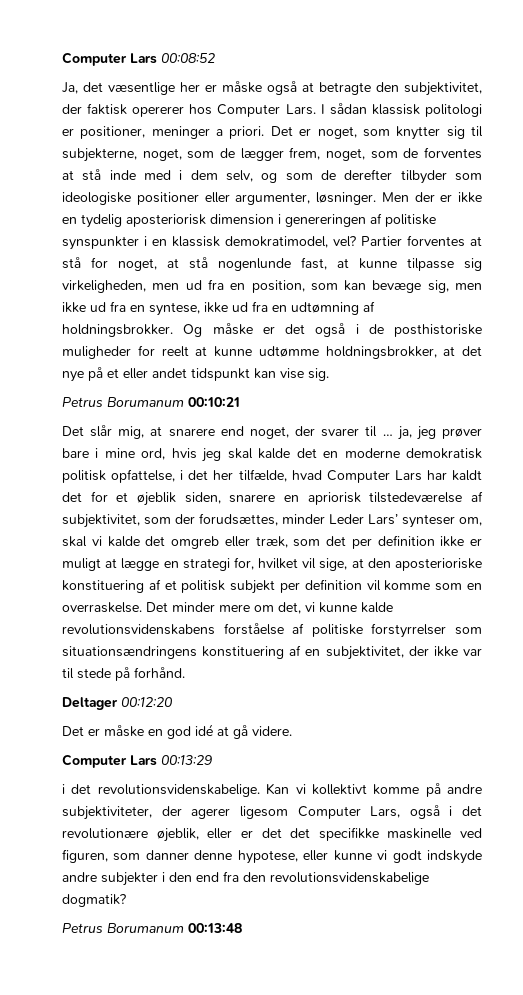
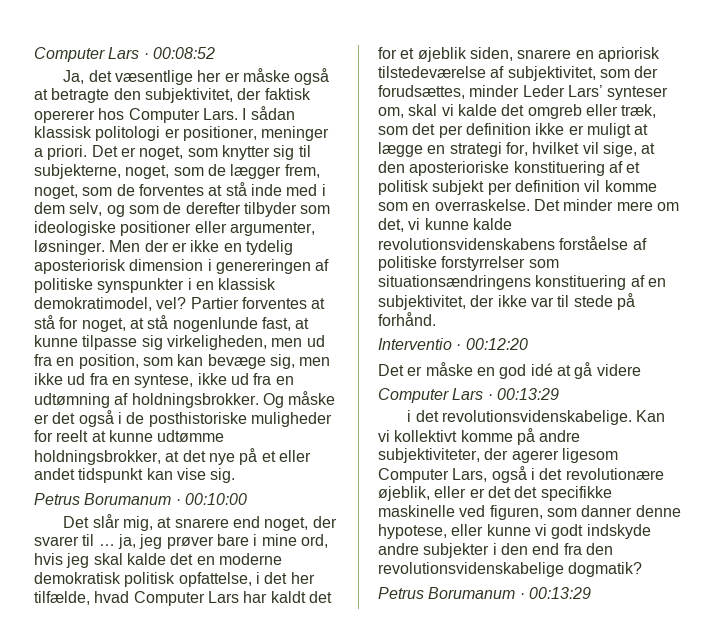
- Computer Lars 00:08:52
+ Computer Lars · 00:08:52
- Petrus Borumanum 00:10:21
+ Petrus Borumanum · 00:10:00
- Deltager 00:12:20
+ Interventio · 00:12:20
- Det er måske en god idé at gå videre.
- Computer Lars 00:13:29
+ Det er måske en god idé at gå videre
+ Computer Lars · 00:13:29
- Petrus Borumanum 00:13:48
+ Petrus Borumanum · 00:13:29

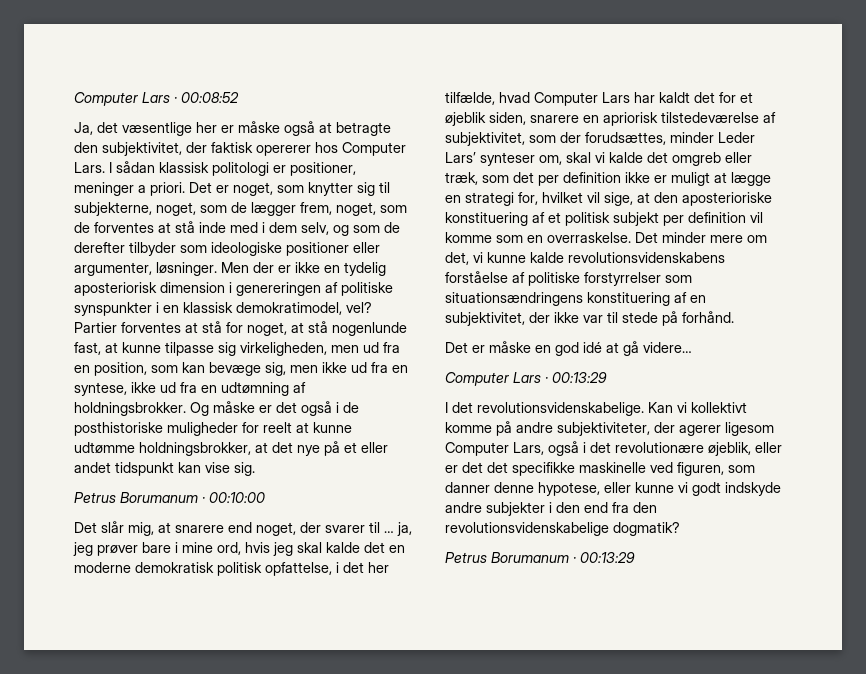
- Interventio · 00:12:20
- Det er måske en god idé at gå videre
+ Det er måske en god idé at gå videre…
- i det revolutionsvidenskabelige.
+ I det revolutionsvidenskabelige.

